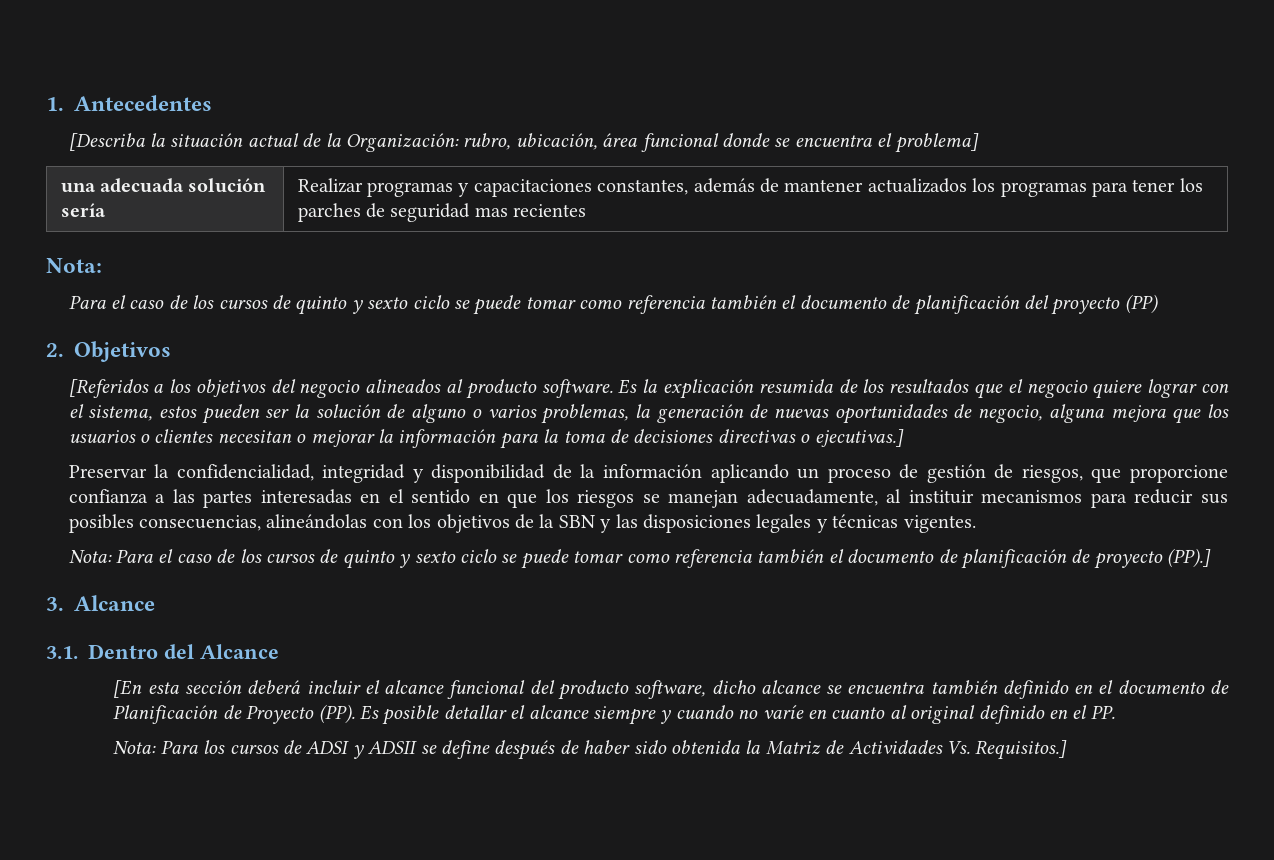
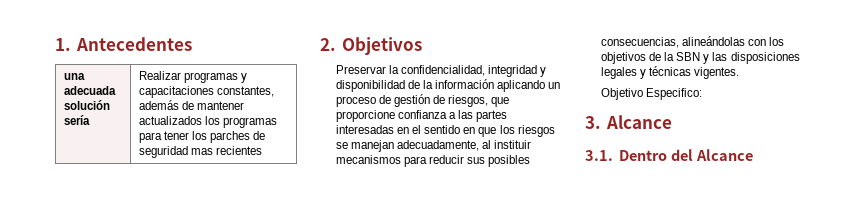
- [Describa la situación actual de la Organización: rubro, ubicación, área funcional donde se encuentra el problema]
  una adecuada solución sería | Realizar programas y capacitaciones constantes, además de mantener actualizados los programas para tener los parches de seguridad mas recientes
- Nota:
- Para el caso de los cursos de quinto y sexto ciclo se puede tomar como referencia también el documento de planificación del proyecto (PP)
  2. Objetivos
- [Referidos a los objetivos del negocio alineados al producto software. Es la explicación resumida de los resultados que el negocio quiere lograr con el sistema, estos pueden ser la solución de alguno o varios problemas, la generación de nuevas oportunidades de negocio, alguna mejora que los usuarios o clientes necesitan o mejorar la información para la toma de decisiones directivas o ejecutivas.]
- Nota: Para el caso de los cursos de quinto y sexto ciclo se puede tomar como referencia también el documento de planificación de proyecto (PP).]
+ Objetivo Especifico:
- [En esta sección deberá incluir el alcance funcional del producto software, dicho alcance se encuentra también definido en el documento de Planificación de Proyecto (PP). Es posible detallar el alcance siempre y cuando no varíe en cuanto al original definido en el PP.
- Nota: Para los cursos de ADSI y ADSII se define después de haber sido obtenida la Matriz de Actividades Vs. Requisitos.]

